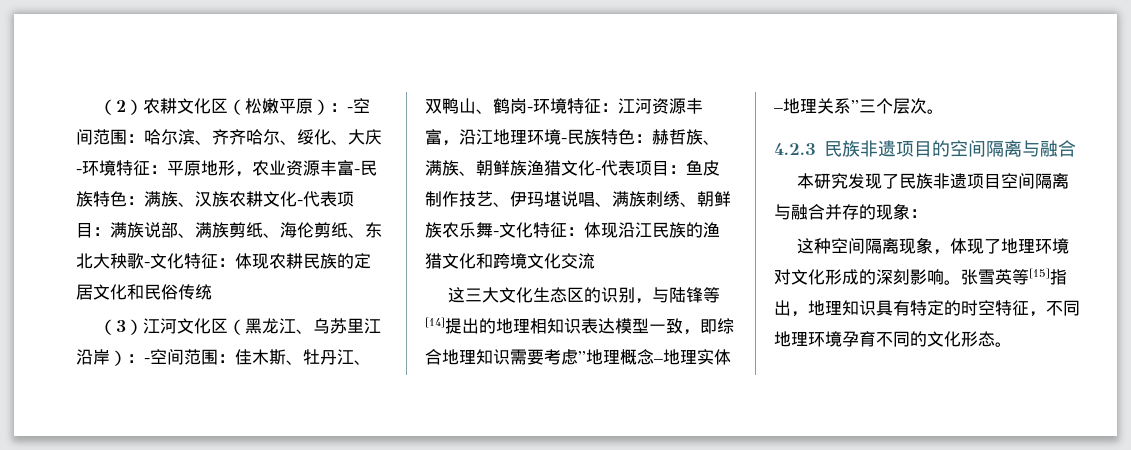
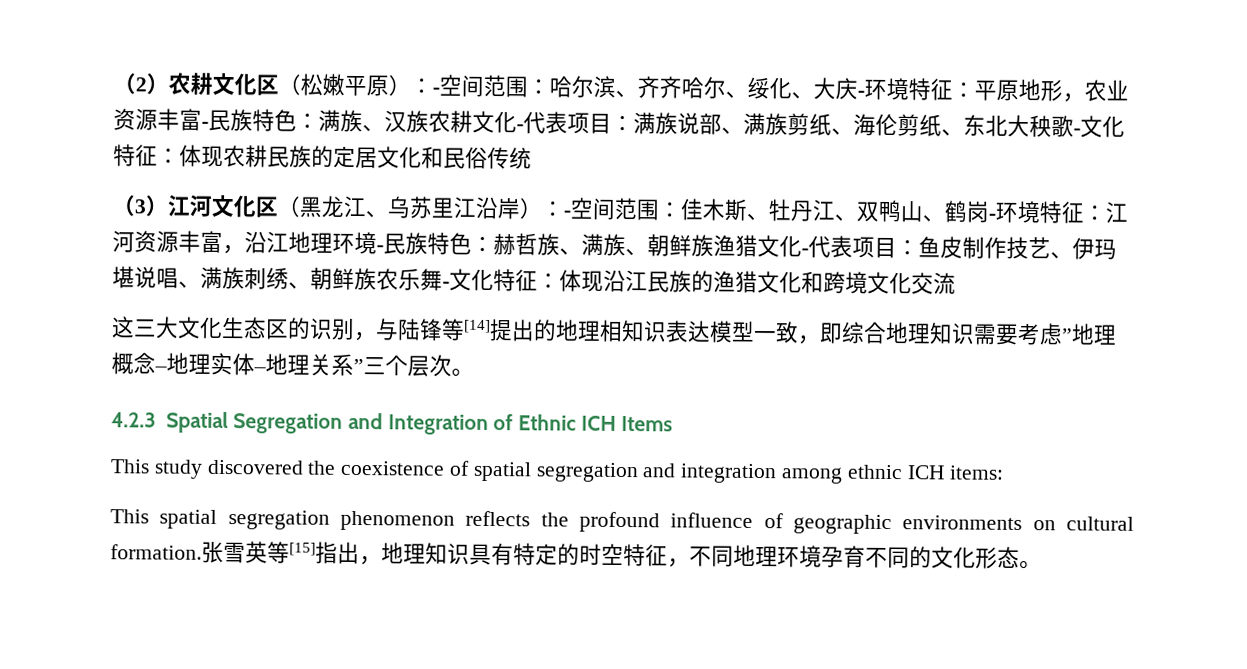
- 4.2.3民族非遗项目的空间隔离与融合
- 本研究发现了民族非遗项目空间隔离与融合并存的现象：
- 这种空间隔离现象，体现了地理环境对文化形成的深刻影响。
+ 4.2.3 Spatial Segregation and Integration of Ethnic ICH Items
+ This study discovered the coexistence of spatial segregation and integration among ethnic ICH items:
+ This spatial segregation phenomenon reflects the profound influence of geographic environments on cultural formation.

